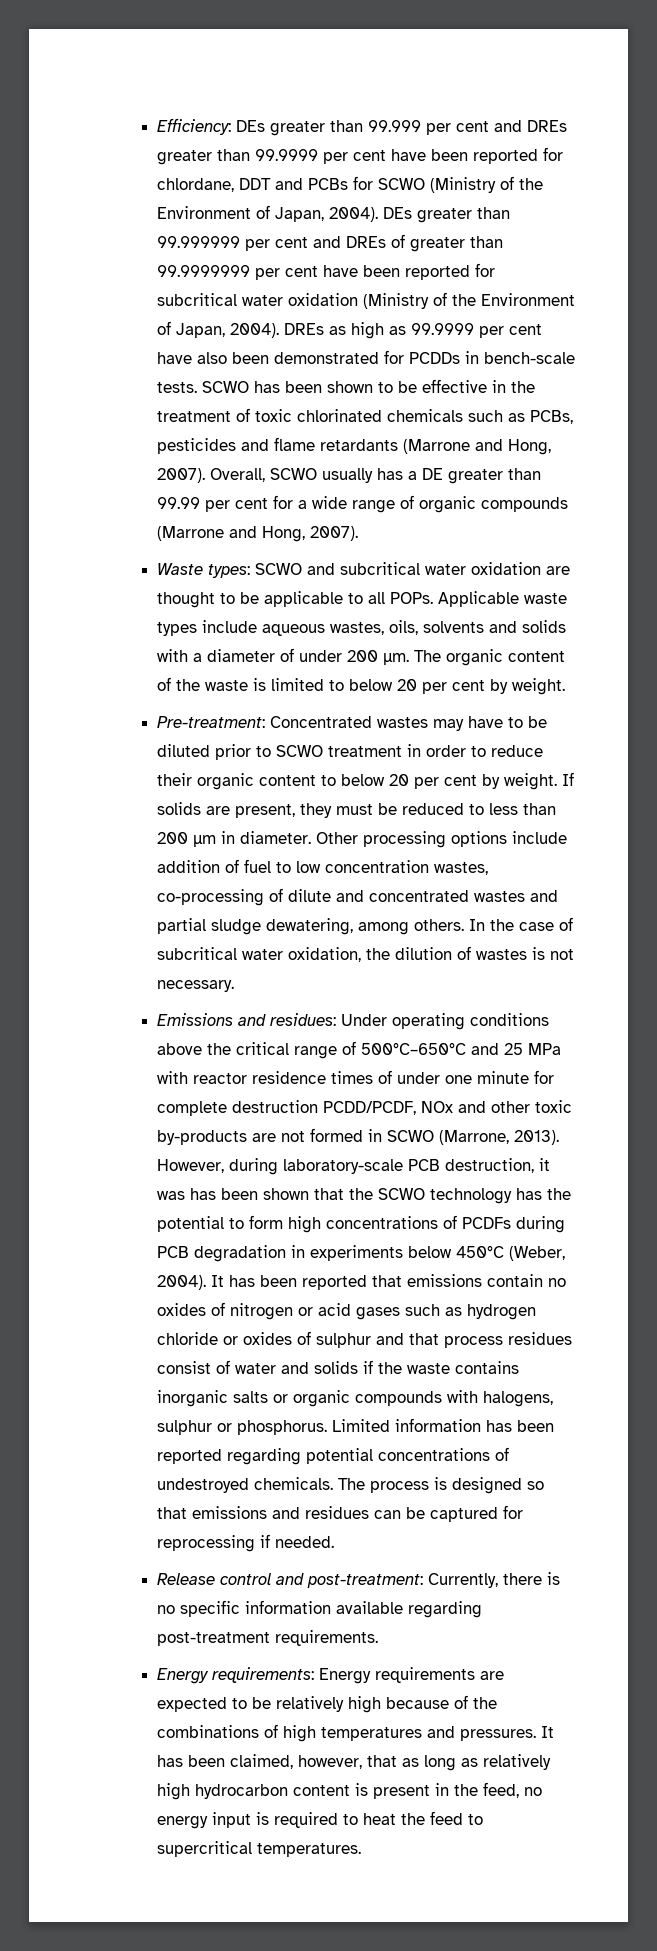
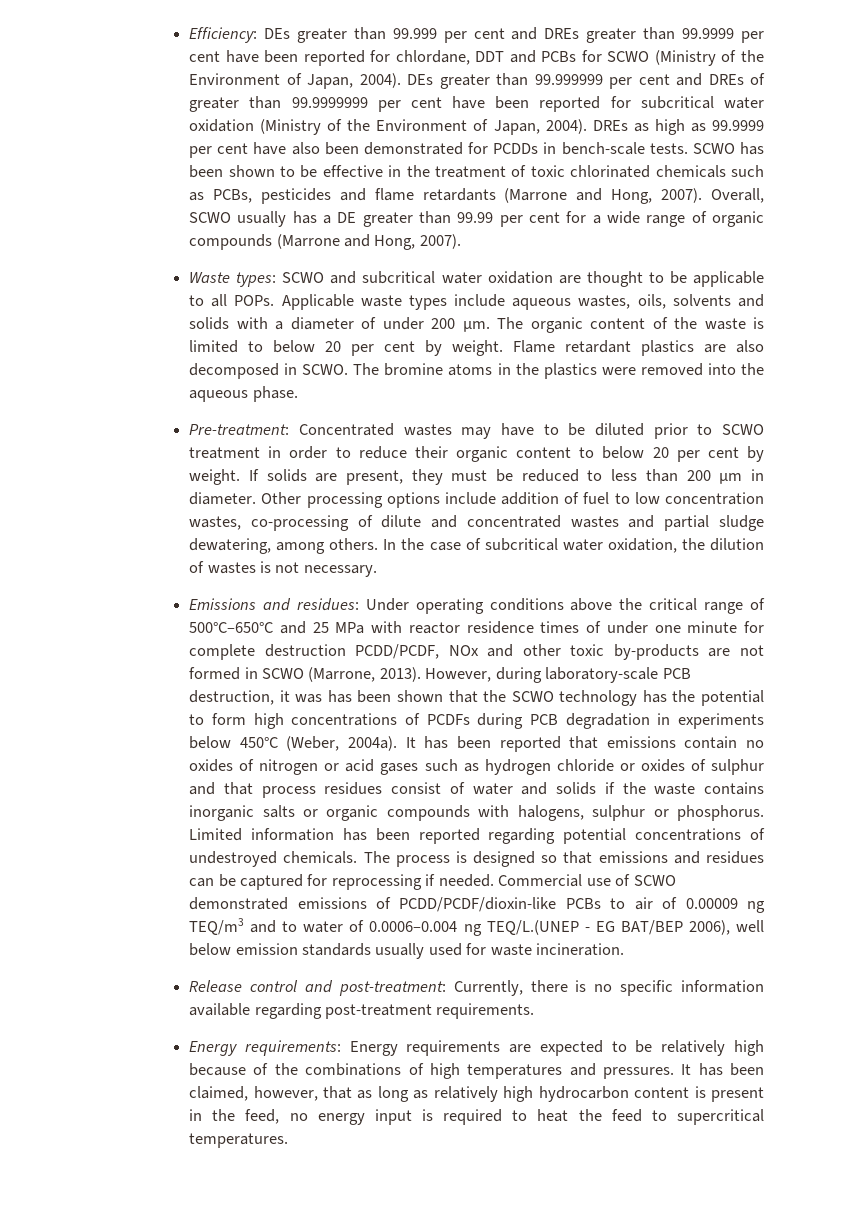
+ Flame retardant plastics are also decomposed in SCWO. The bromine atoms in the plastics were removed into the aqueous phase.
- However, during laboratory-scale PCB destruction, it was has been shown that the SCWO technology has the potential to form high concentrations of PCDFs during PCB degradation in experiments below 450°C (Weber, 2004).
+ However, during laboratory-scale PCB destruction, it was has been shown that the SCWO technology has the potential to form high concentrations of PCDFs during PCB degradation in experiments below 450°C (Weber, 2004a).
+ Commercial use of SCWO demonstrated emissions of PCDD/PCDF/dioxin-like PCBs to air of 0.00009 ng TEQ/m3 and to water of 0.0006–0.004 ng TEQ/L.(UNEP - EG BAT/BEP 2006), well below emission standards usually used for waste incineration.

